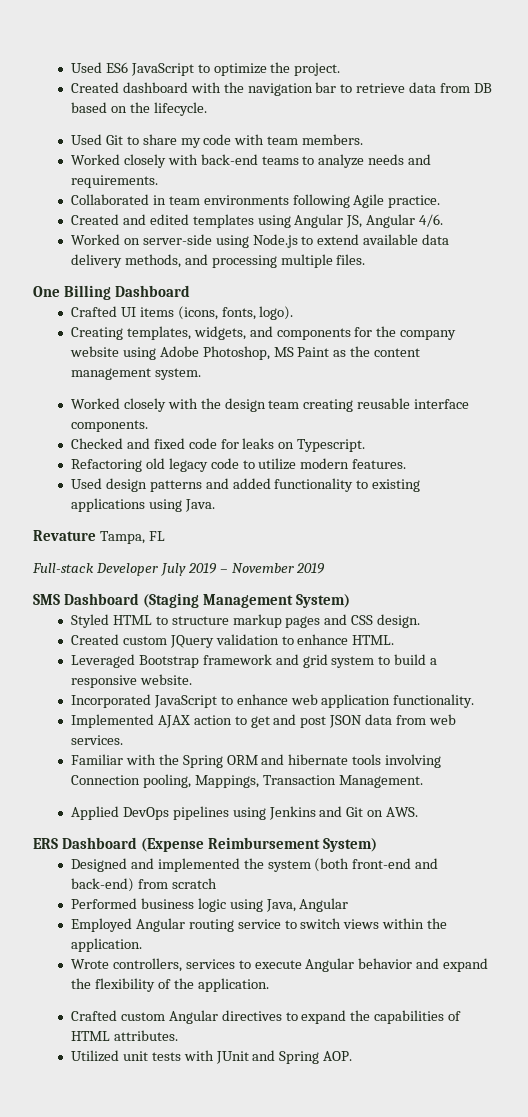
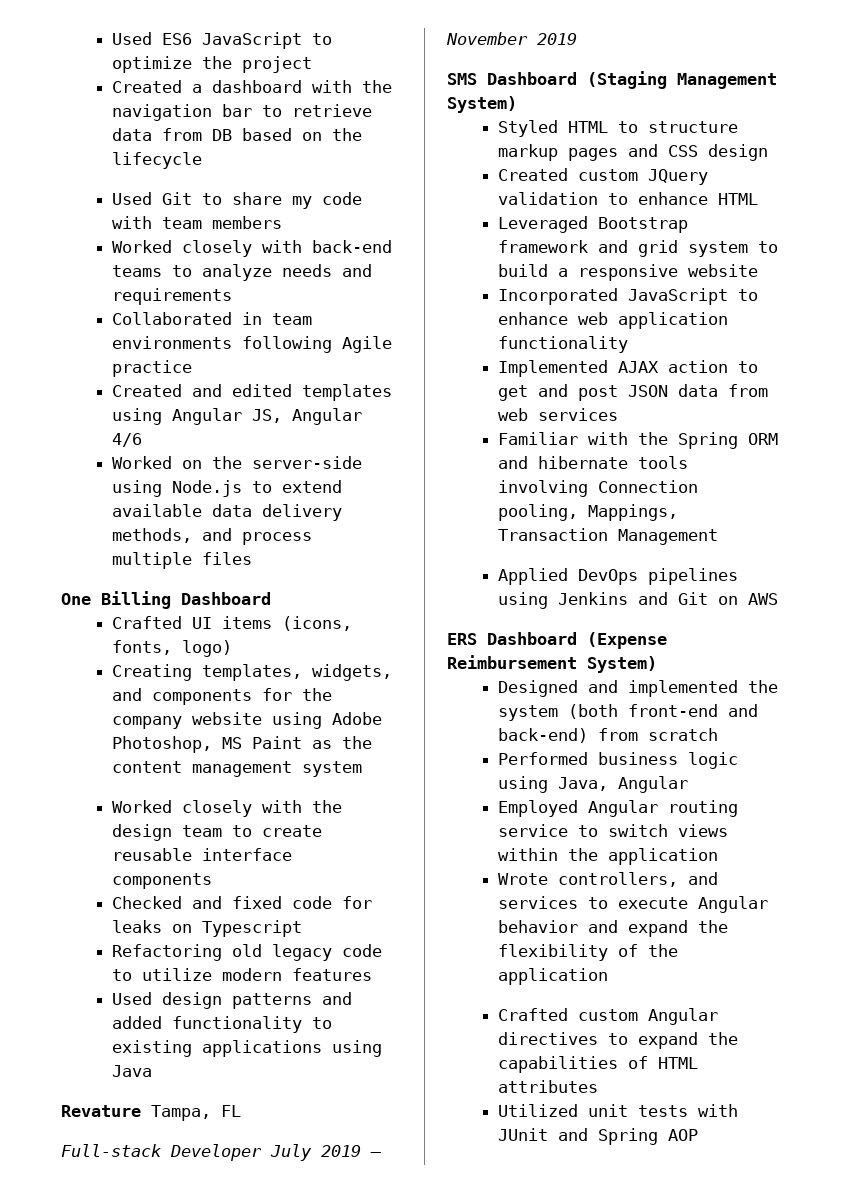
- Used ES6 JavaScript to optimize the project.
- Created dashboard with the navigation bar to retrieve data from DB based on the lifecycle.
+ Used ES6 JavaScript to optimize the project
+ Created a dashboard with the navigation bar to retrieve data from DB based on the lifecycle
- Used Git to share my code with team members.
+ Used Git to share my code with team members
- Worked closely with back-end teams to analyze needs and requirements.
+ Worked closely with back-end teams to analyze needs and requirements
- Collaborated in team environments following Agile practice.
+ Collaborated in team environments following Agile practice
- Created and edited templates using Angular JS, Angular 4/6.
+ Created and edited templates using Angular JS, Angular 4/6
- Worked on server-side using Node.js to extend available data delivery methods, and processing multiple files.
+ Worked on the server-side using Node.js to extend available data delivery methods, and process multiple files
- Crafted UI items (icons, fonts, logo).
+ Crafted UI items (icons, fonts, logo)
- Creating templates, widgets, and components for the company website using Adobe Photoshop, MS Paint as the content management system.
+ Creating templates, widgets, and components for the company website using Adobe Photoshop, MS Paint as the content management system
- Worked closely with the design team creating reusable interface components.
+ Worked closely with the design team to create reusable interface components
- Checked and fixed code for leaks on Typescript.
+ Checked and fixed code for leaks on Typescript
- Refactoring old legacy code to utilize modern features.
+ Refactoring old legacy code to utilize modern features
- Used design patterns and added functionality to existing applications using Java.
+ Used design patterns and added functionality to existing applications using Java
- Styled HTML to structure markup pages and CSS design.
+ Styled HTML to structure markup pages and CSS design
- Created custom JQuery validation to enhance HTML.
+ Created custom JQuery validation to enhance HTML
- Leveraged Bootstrap framework and grid system to build a responsive website.
+ Leveraged Bootstrap framework and grid system to build a responsive website
- Incorporated JavaScript to enhance web application functionality.
+ Incorporated JavaScript to enhance web application functionality
- Implemented AJAX action to get and post JSON data from web services.
+ Implemented AJAX action to get and post JSON data from web services
- Familiar with the Spring ORM and hibernate tools involving Connection pooling, Mappings, Transaction Management.
+ Familiar with the Spring ORM and hibernate tools involving Connection pooling, Mappings, Transaction Management
- Applied DevOps pipelines using Jenkins and Git on AWS.
+ Applied DevOps pipelines using Jenkins and Git on AWS
- Employed Angular routing service to switch views within the application.
+ Employed Angular routing service to switch views within the application
- Wrote controllers, services to execute Angular behavior and expand the flexibility of the application.
+ Wrote controllers, and services to execute Angular behavior and expand the flexibility of the application
- Crafted custom Angular directives to expand the capabilities of HTML attributes.
+ Crafted custom Angular directives to expand the capabilities of HTML attributes
- Utilized unit tests with JUnit and Spring AOP.
+ Utilized unit tests with JUnit and Spring AOP

